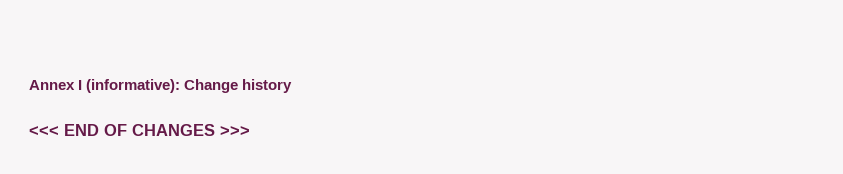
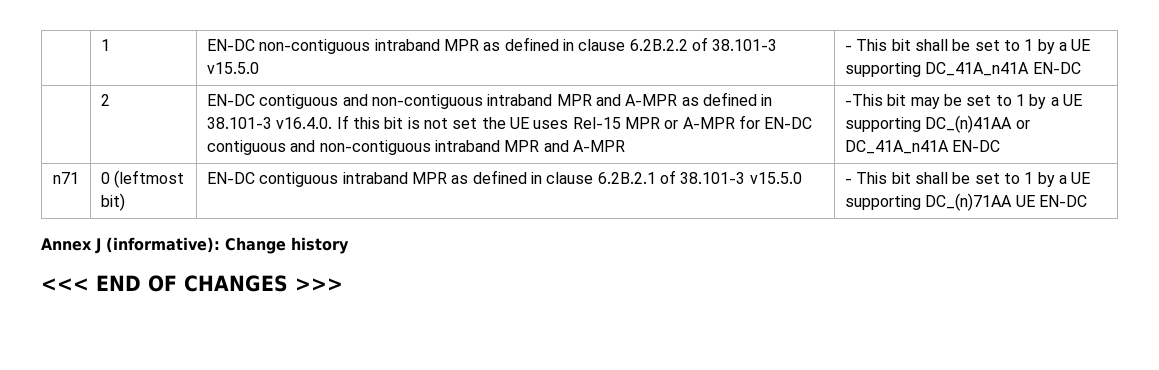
- Annex I (informative): Change history
+ | 1 | EN-DC non-contiguous intraband MPR as defined in clause 6.2B.2.2 of 38.101-3 v15.5.0 | - This bit shall be set to 1 by a UE supporting DC_41A_n41A EN-DC
+ | 2 | EN-DC contiguous and non-contiguous intraband MPR and A-MPR as defined in 38.101-3 v16.4.0. If this bit is not set the UE uses Rel-15 MPR or A-MPR for EN-DC contiguous and non-contiguous intraband MPR and A-MPR | -This bit may be set to 1 by a UE supporting DC_(n)41AA or DC_41A_n41A EN-DC
+ n71 | 0 (leftmost bit) | EN-DC contiguous intraband MPR as defined in clause 6.2B.2.1 of 38.101-3 v15.5.0 | - This bit shall be set to 1 by a UE supporting DC_(n)71AA UE EN-DC
+ Annex J (informative): Change history

